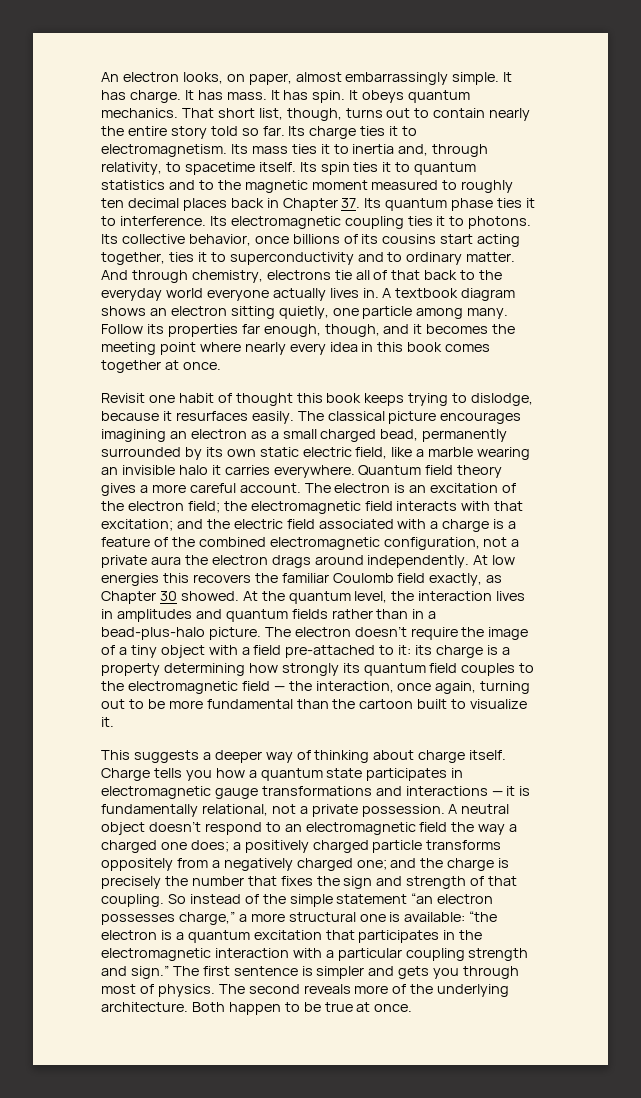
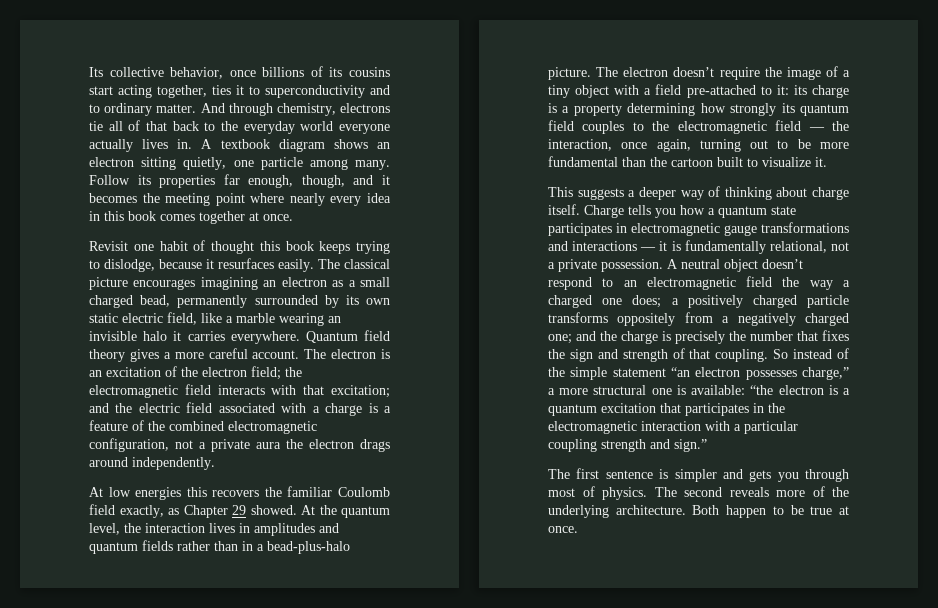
- An electron looks, on paper, almost embarrassingly simple. It has charge. It has mass. It has spin. It obeys quantum mechanics. That short list, though, turns out to contain nearly the entire story told so far. Its charge ties it to electromagnetism. Its mass ties it to inertia and, through relativity, to spacetime itself. Its spin ties it to quantum statistics and to the magnetic moment measured to roughly ten decimal places back in Chapter 37. Its quantum phase ties it to interference. Its electromagnetic coupling ties it to photons.
- The electron is an excitation of the electron field; the electromagnetic field interacts with that excitation; and the electric field associated with a charge is a feature of the combined electromagnetic configuration, not a private aura the electron drags around independently. At low energies this recovers the familiar Coulomb field exactly, as Chapter 30 showed.
+ The electron is an excitation of the electron field; the electromagnetic field interacts with that excitation; and the electric field associated with a charge is a feature of the combined electromagnetic configuration, not a private aura the electron drags around independently.
+ At low energies this recovers the familiar Coulomb field exactly, as Chapter 29 showed.
- So instead of the simple statement “an electron possesses charge,” a more structural one is available: “the electron is a quantum excitation that participates in the electromagnetic interaction with a particular coupling strength and sign.” The first sentence is simpler and gets you through most of physics.
+ So instead of the simple statement “an electron possesses charge,” a more structural one is available: “the electron is a quantum excitation that participates in the electromagnetic interaction with a particular coupling strength and sign.”
+ The first sentence is simpler and gets you through most of physics.

